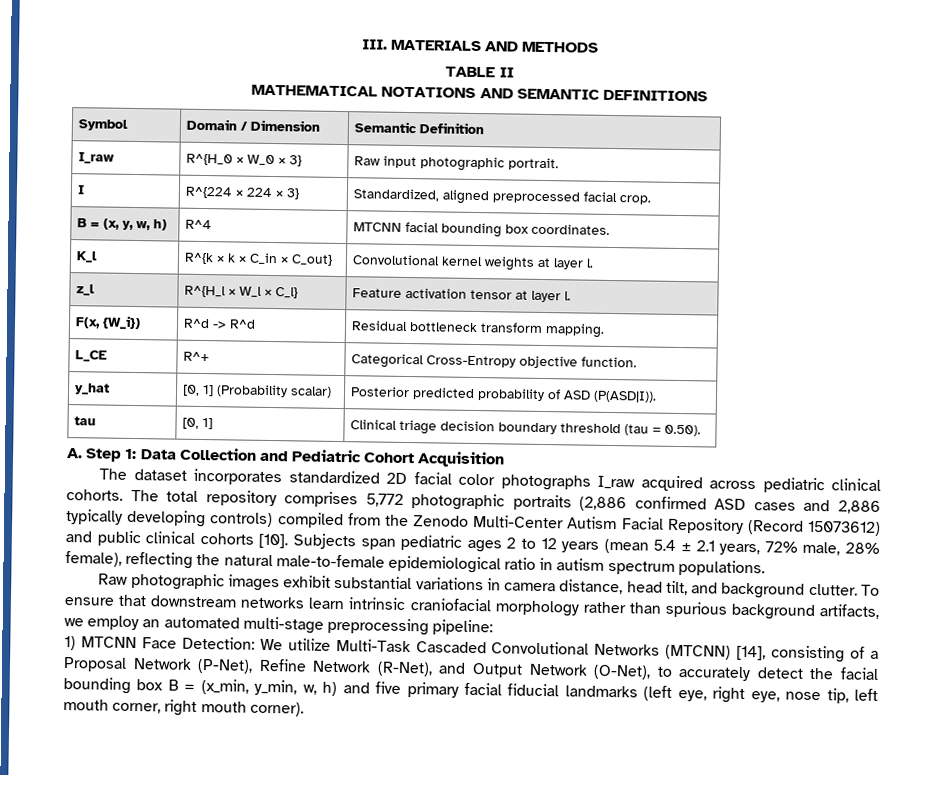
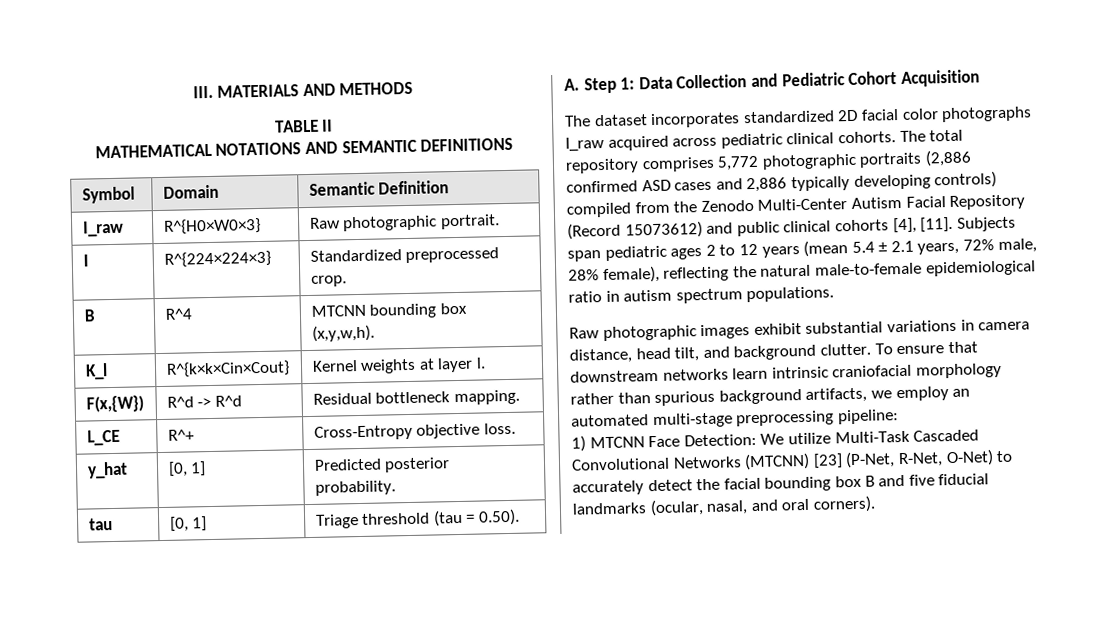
- Symbol | Domain / Dimension | Semantic Definition
+ Symbol | Domain | Semantic Definition
- I_raw | R^{H_0 × W_0 × 3} | Raw input photographic portrait.
+ I_raw | R^{H0×W0×3} | Raw photographic portrait.
- I | R^{224 × 224 × 3} | Standardized, aligned preprocessed facial crop.
- B = (x, y, w, h) | R^4 | MTCNN facial bounding box coordinates.
+ I | R^{224×224×3} | Standardized preprocessed crop.
+ B | R^4 | MTCNN bounding box (x,y,w,h).
- K_l | R^{k × k × C_in × C_out} | Convolutional kernel weights at layer l.
- z_l | R^{H_l × W_l × C_l} | Feature activation tensor at layer l.
- F(x, {W_i}) | R^d -> R^d | Residual bottleneck transform mapping.
+ K_l | R^{k×k×Cin×Cout} | Kernel weights at layer l.
+ F(x,{W}) | R^d -> R^d | Residual bottleneck mapping.
- L_CE | R^+ | Categorical Cross-Entropy objective function.
+ L_CE | R^+ | Cross-Entropy objective loss.
- y_hat | [0, 1] (Probability scalar) | Posterior predicted probability of ASD (P(ASD|I)).
+ y_hat | [0, 1] | Predicted posterior probability.
- tau | [0, 1] | Clinical triage decision boundary threshold (tau = 0.50).
+ tau | [0, 1] | Triage threshold (tau = 0.50).
- The total repository comprises 5,772 photographic portraits (2,886 confirmed ASD cases and 2,886 typically developing controls) compiled from the Zenodo Multi-Center Autism Facial Repository (Record 15073612) and public clinical cohorts [10].
+ The total repository comprises 5,772 photographic portraits (2,886 confirmed ASD cases and 2,886 typically developing controls) compiled from the Zenodo Multi-Center Autism Facial Repository (Record 15073612) and public clinical cohorts [4], [11].
- 1) MTCNN Face Detection: We utilize Multi-Task Cascaded Convolutional Networks (MTCNN) [14], consisting of a Proposal Network (P-Net), Refine Network (R-Net), and Output Network (O-Net), to accurately detect the facial bounding box B = (x_min, y_min, w, h) and five primary facial fiducial landmarks (left eye, right eye, nose tip, left mouth corner, right mouth corner).
+ 1) MTCNN Face Detection: We utilize Multi-Task Cascaded Convolutional Networks (MTCNN) [23] (P-Net, R-Net, O-Net) to accurately detect the facial bounding box B and five fiducial landmarks (ocular, nasal, and oral corners).

